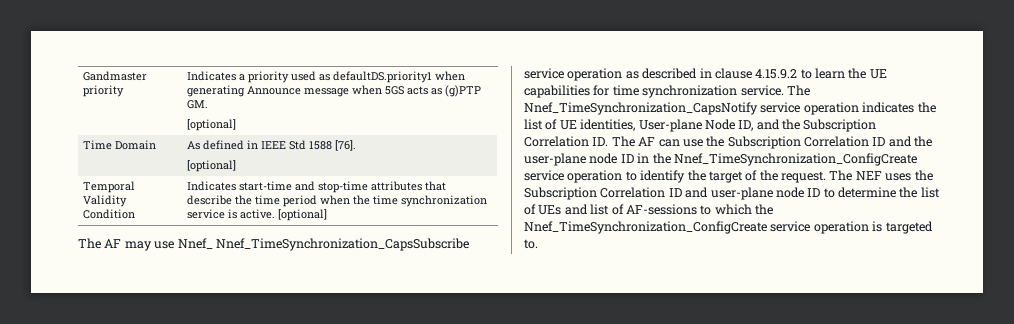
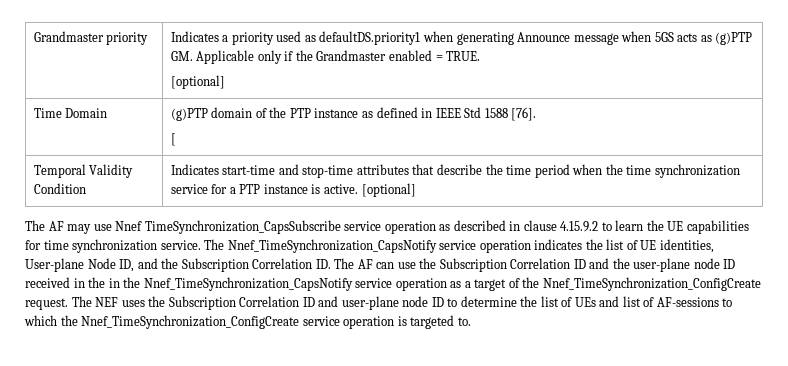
- Gandmaster priority | Indicates a priority used as defaultDS.priority1 when generating Announce message when 5GS acts as (g)PTP GM.
+ Grandmaster priority | Indicates a priority used as defaultDS.priority1 when generating Announce message when 5GS acts as (g)PTP GM. Applicable only if the Grandmaster enabled = TRUE.
  [optional]
- Time Domain | As defined in IEEE Std 1588 [76].
- [optional]
+ Time Domain | (g)PTP domain of the PTP instance as defined in IEEE Std 1588 [76].
+ [
- Temporal Validity Condition | Indicates start-time and stop-time attributes that describe the time period when the time synchronization service is active. [optional]
+ Temporal Validity Condition | Indicates start-time and stop-time attributes that describe the time period when the time synchronization service for a PTP instance is active. [optional]
- The AF may use Nnef_ Nnef_TimeSynchronization_CapsSubscribe service operation as described in clause 4.15.9.2 to learn the UE capabilities for time synchronization service.
+ The AF may use Nnef TimeSynchronization_CapsSubscribe service operation as described in clause 4.15.9.2 to learn the UE capabilities for time synchronization service.
- The Nnef_TimeSynchronization_CapsNotify service operation indicates the list of UE identities, User-plane Node ID, and the Subscription Correlation ID. The AF can use the Subscription Correlation ID and the user-plane node ID in the Nnef_TimeSynchronization_ConfigCreate service operation to identify the target of the request.
+ The Nnef_TimeSynchronization_CapsNotify service operation indicates the list of UE identities, User-plane Node ID, and the Subscription Correlation ID. The AF can use the Subscription Correlation ID and the user-plane node ID received in the in the Nnef_TimeSynchronization_CapsNotify service operation as a target of the Nnef_TimeSynchronization_ConfigCreate request.

